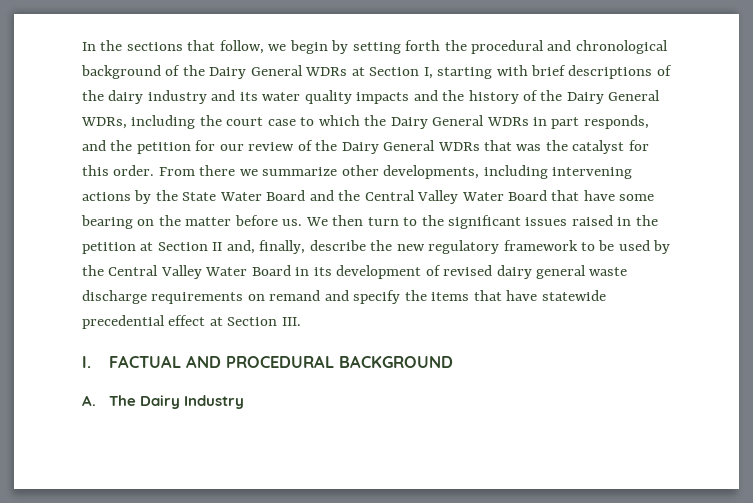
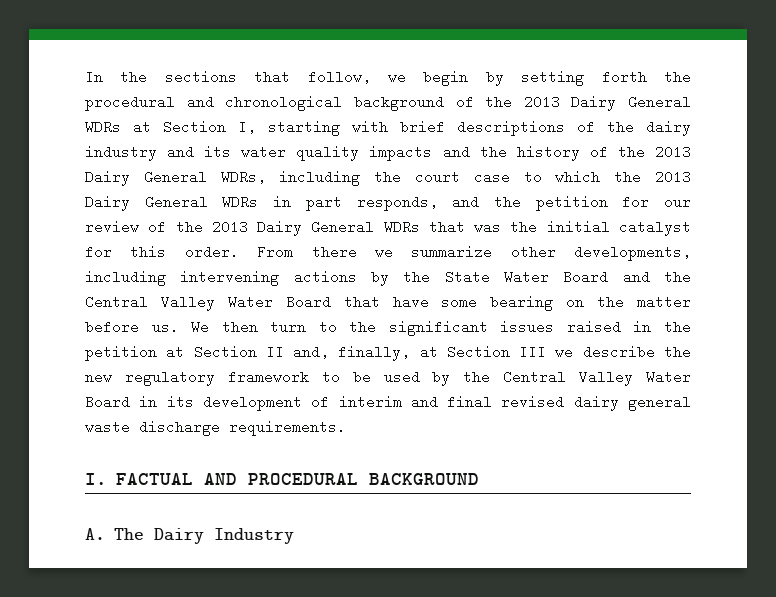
- In the sections that follow, we begin by setting forth the procedural and chronological background of the Dairy General WDRs at Section I, starting with brief descriptions of the dairy industry and its water quality impacts and the history of the Dairy General WDRs, including the court case to which the Dairy General WDRs in part responds, and the petition for our review of the Dairy General WDRs that was the catalyst for this order.
+ In the sections that follow, we begin by setting forth the procedural and chronological background of the 2013 Dairy General WDRs at Section I, starting with brief descriptions of the dairy industry and its water quality impacts and the history of the 2013 Dairy General WDRs, including the court case to which the 2013 Dairy General WDRs in part responds, and the petition for our review of the 2013 Dairy General WDRs that was the initial catalyst for this order.
- We then turn to the significant issues raised in the petition at Section II and, finally, describe the new regulatory framework to be used by the Central Valley Water Board in its development of revised dairy general waste discharge requirements on remand and specify the items that have statewide precedential effect at Section III.
+ We then turn to the significant issues raised in the petition at Section II and, finally, at Section III we describe the new regulatory framework to be used by the Central Valley Water Board in its development of interim and final revised dairy general waste discharge requirements.

